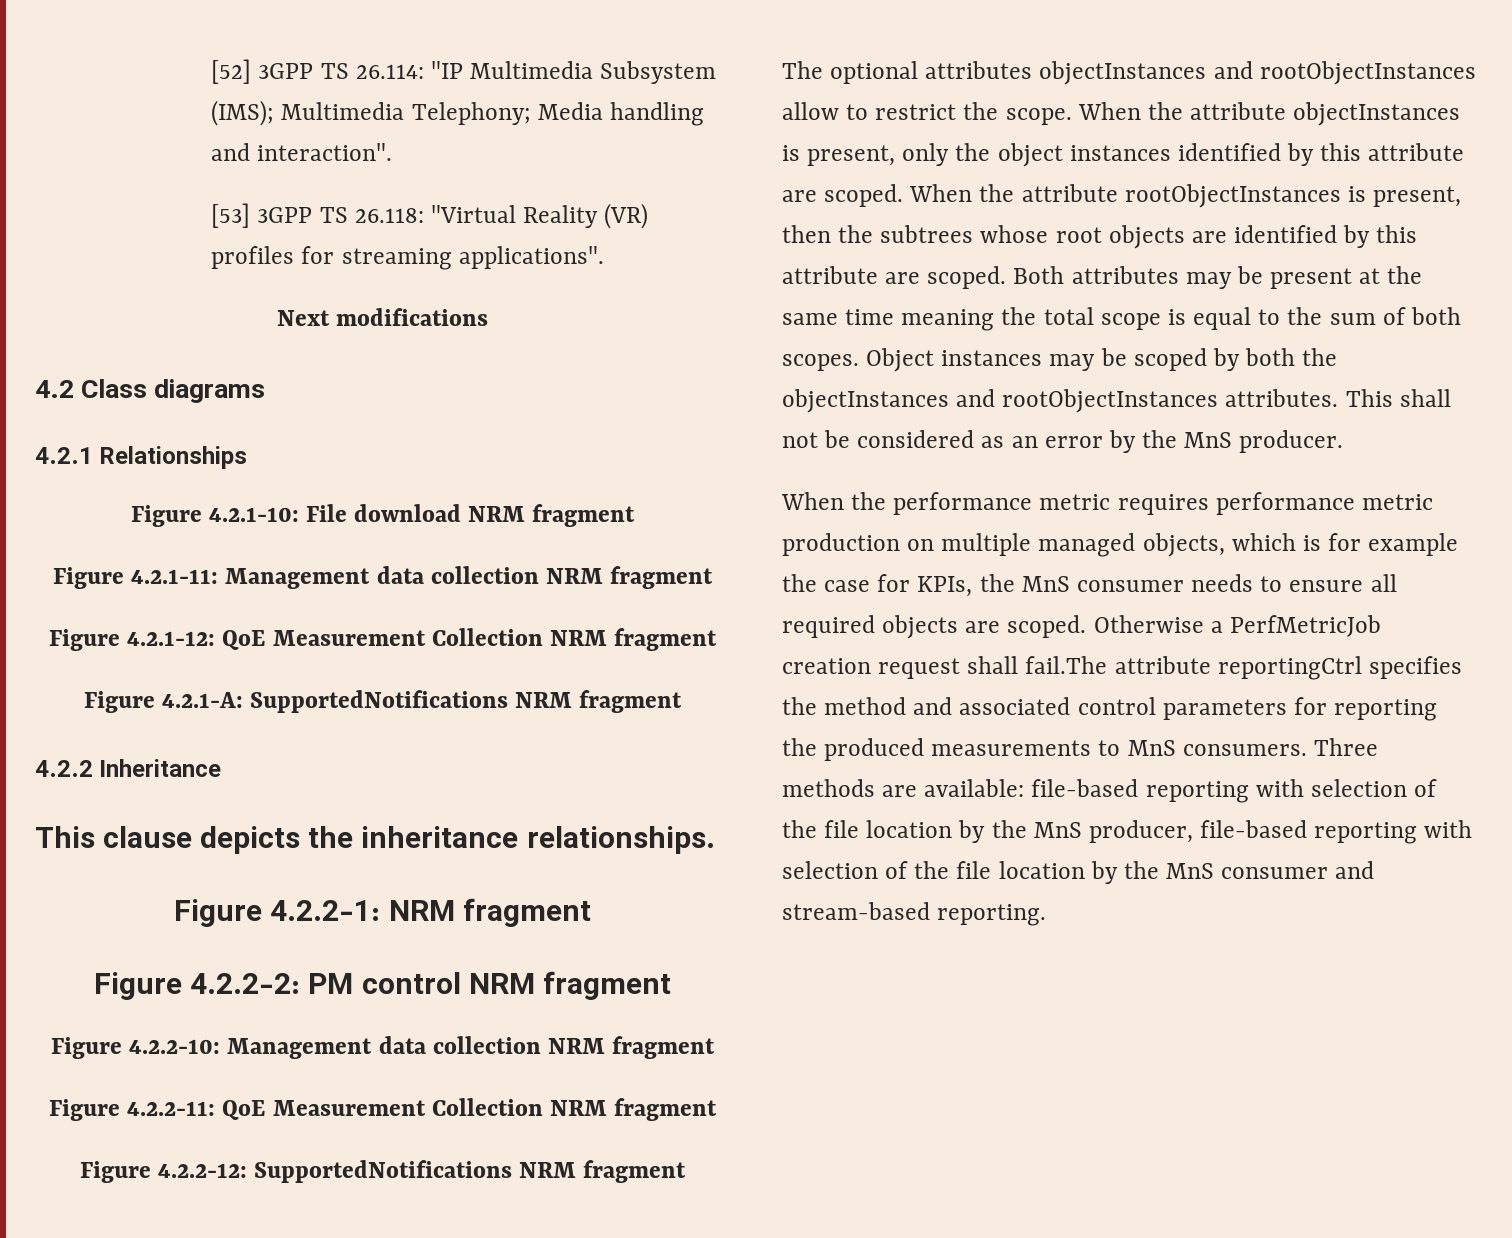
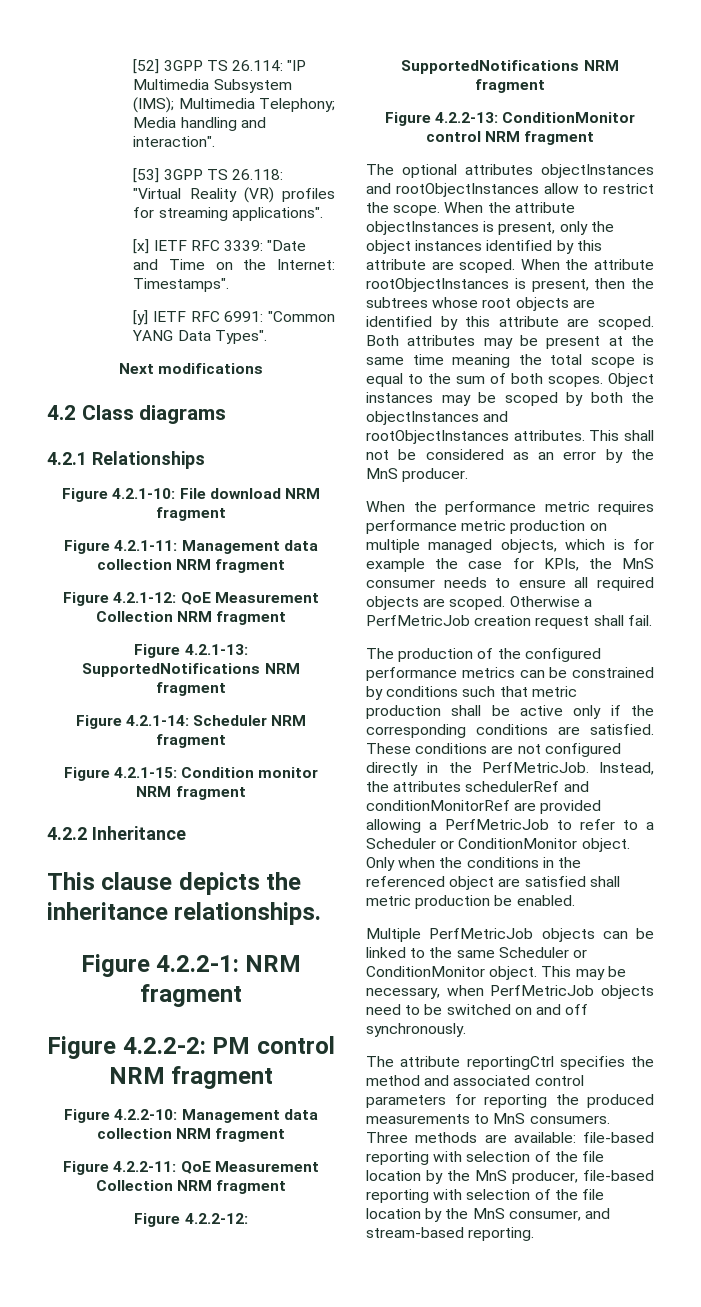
+ [x] IETF RFC 3339: "Date and Time on the Internet: Timestamps".
+ [y] IETF RFC 6991: "Common YANG Data Types".
- Figure 4.2.1-A: SupportedNotifications NRM fragment
+ Figure 4.2.1-13: SupportedNotifications NRM fragment
+ Figure 4.2.1-14: Scheduler NRM fragment
+ Figure 4.2.1-15: Condition monitor NRM fragment
+ Figure 4.2.2-13: ConditionMonitor control NRM fragment
- Otherwise a PerfMetricJob creation request shall fail.The attribute reportingCtrl specifies the method and associated control parameters for reporting the produced measurements to MnS consumers.
+ Otherwise a PerfMetricJob creation request shall fail.
+ The production of the configured performance metrics can be constrained by conditions such that metric production shall be active only if the corresponding conditions are satisfied. These conditions are not configured directly in the PerfMetricJob. Instead, the attributes schedulerRef and conditionMonitorRef are provided allowing a PerfMetricJob to refer to a Scheduler or ConditionMonitor object. Only when the conditions in the referenced object are satisfied shall metric production be enabled.
+ Multiple PerfMetricJob objects can be linked to the same Scheduler or ConditionMonitor object. This may be necessary, when PerfMetricJob objects need to be switched on and off synchronously.
+ The attribute reportingCtrl specifies the method and associated control parameters for reporting the produced measurements to MnS consumers.
- Three methods are available: file-based reporting with selection of the file location by the MnS producer, file-based reporting with selection of the file location by the MnS consumer and stream-based reporting.
+ Three methods are available: file-based reporting with selection of the file location by the MnS producer, file-based reporting with selection of the file location by the MnS consumer, and stream-based reporting.

